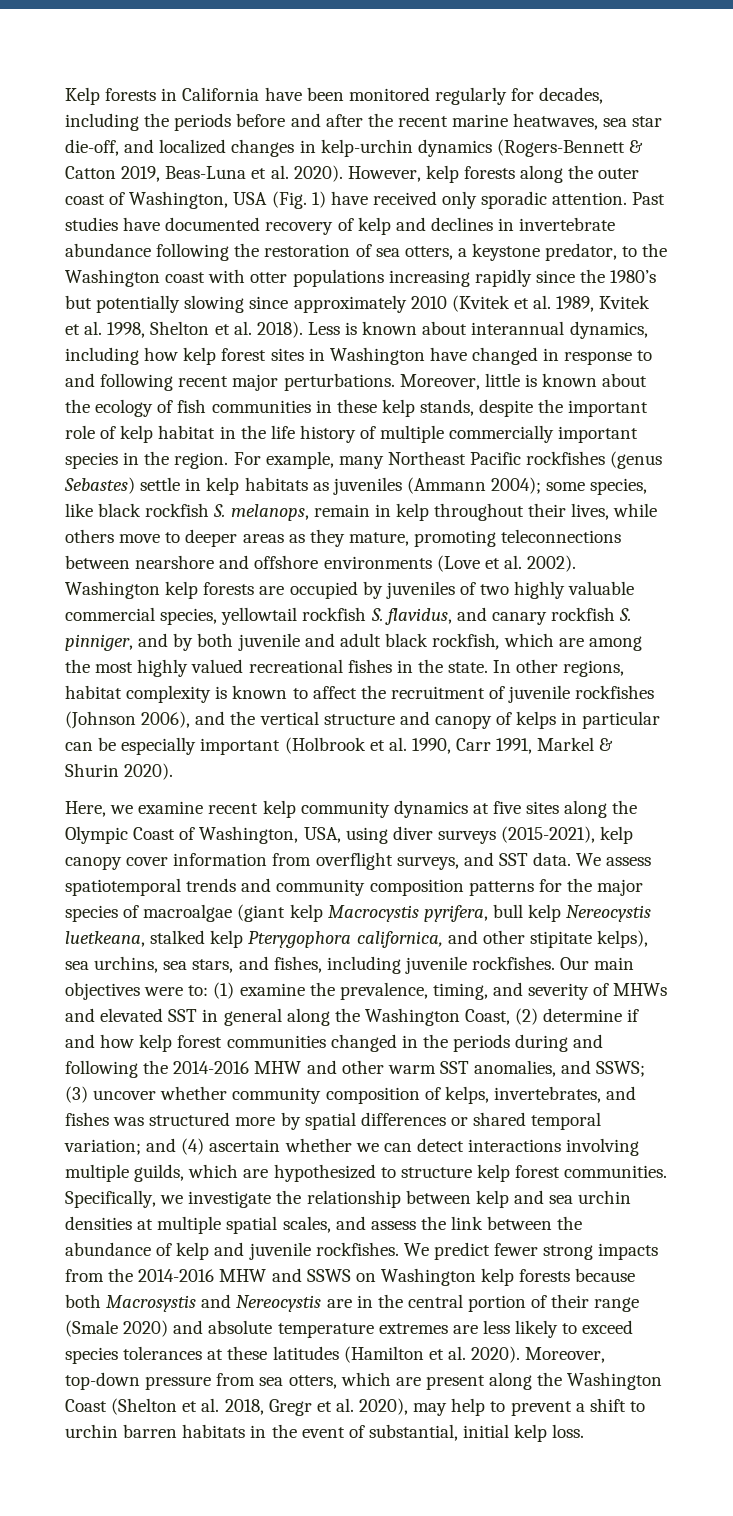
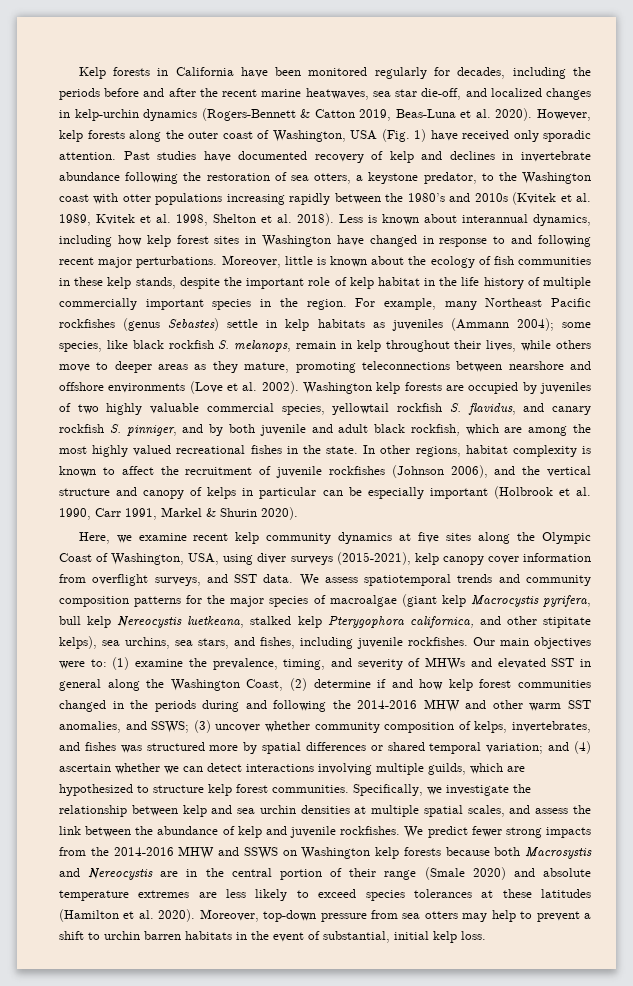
- Past studies have documented recovery of kelp and declines in invertebrate abundance following the restoration of sea otters, a keystone predator, to the Washington coast with otter populations increasing rapidly since the 1980’s but potentially slowing since approximately 2010 (Kvitek et al. 1989, Kvitek et al. 1998, Shelton et al. 2018).
+ Past studies have documented recovery of kelp and declines in invertebrate abundance following the restoration of sea otters, a keystone predator, to the Washington coast with otter populations increasing rapidly between the 1980’s and 2010s (Kvitek et al. 1989, Kvitek et al. 1998, Shelton et al. 2018).
- Moreover, top-down pressure from sea otters, which are present along the Washington Coast (Shelton et al. 2018, Gregr et al. 2020), may help to prevent a shift to urchin barren habitats in the event of substantial, initial kelp loss.
+ Moreover, top-down pressure from sea otters may help to prevent a shift to urchin barren habitats in the event of substantial, initial kelp loss.

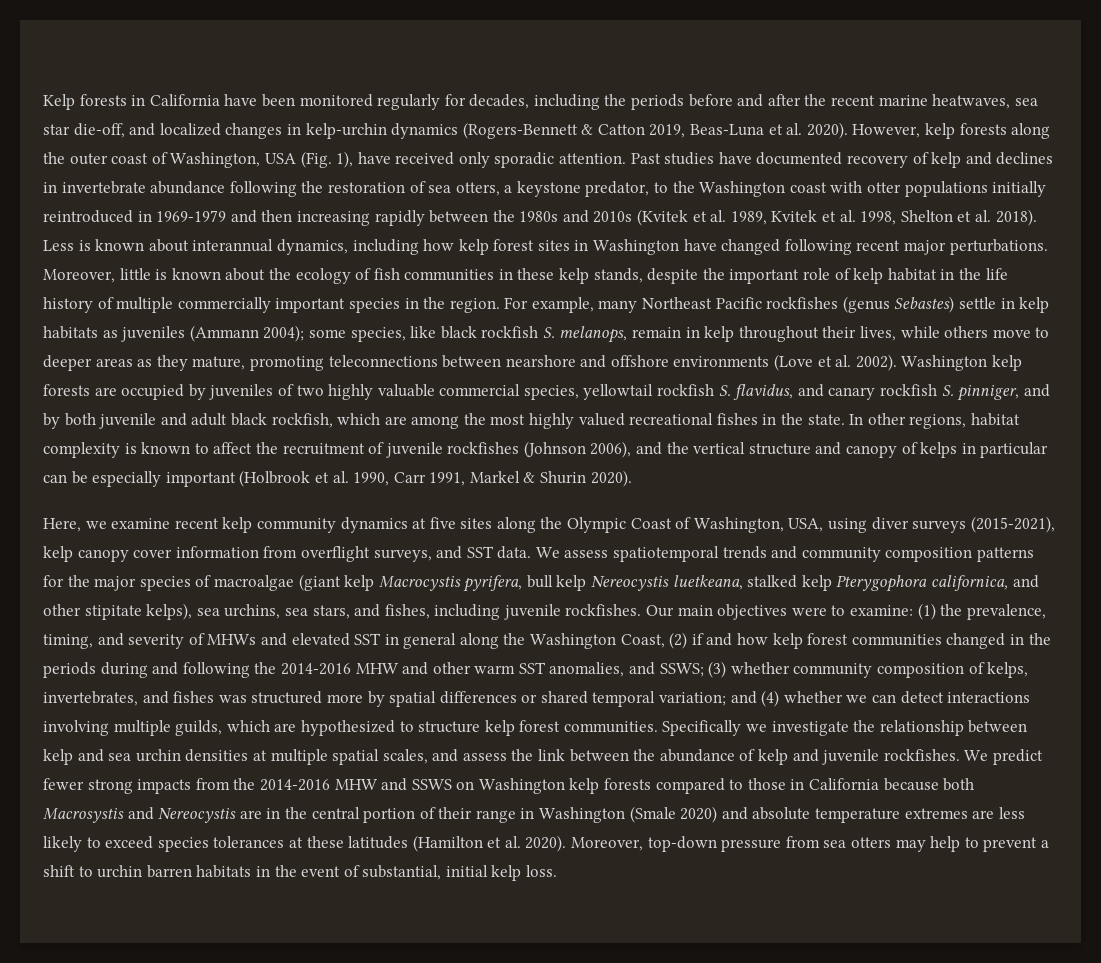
- However, kelp forests along the outer coast of Washington, USA (Fig. 1) have received only sporadic attention.
+ However, kelp forests along the outer coast of Washington, USA (Fig. 1), have received only sporadic attention.
- Past studies have documented recovery of kelp and declines in invertebrate abundance following the restoration of sea otters, a keystone predator, to the Washington coast with otter populations increasing rapidly between the 1980’s and 2010s (Kvitek et al. 1989, Kvitek et al. 1998, Shelton et al. 2018).
+ Past studies have documented recovery of kelp and declines in invertebrate abundance following the restoration of sea otters, a keystone predator, to the Washington coast with otter populations initially reintroduced in 1969-1979 and then increasing rapidly between the 1980s and 2010s (Kvitek et al. 1989, Kvitek et al. 1998, Shelton et al. 2018).
- Less is known about interannual dynamics, including how kelp forest sites in Washington have changed in response to and following recent major perturbations.
+ Less is known about interannual dynamics, including how kelp forest sites in Washington have changed following recent major perturbations.
- Our main objectives were to: (1) examine the prevalence, timing, and severity of MHWs and elevated SST in general along the Washington Coast, (2) determine if and how kelp forest communities changed in the periods during and following the 2014-2016 MHW and other warm SST anomalies, and SSWS;
+ Our main objectives were to examine: (1) the prevalence, timing, and severity of MHWs and elevated SST in general along the Washington Coast, (2) if and how kelp forest communities changed in the periods during and following the 2014-2016 MHW and other warm SST anomalies, and SSWS;
- (3) uncover whether community composition of kelps, invertebrates, and fishes was structured more by spatial differences or shared temporal variation;
+ (3) whether community composition of kelps, invertebrates, and fishes was structured more by spatial differences or shared temporal variation;
- and (4) ascertain whether we can detect interactions involving multiple guilds, which are hypothesized to structure kelp forest communities.
+ and (4) whether we can detect interactions involving multiple guilds, which are hypothesized to structure kelp forest communities.
- Specifically, we investigate the relationship between kelp and sea urchin densities at multiple spatial scales, and assess the link between the abundance of kelp and juvenile rockfishes.
+ Specifically we investigate the relationship between kelp and sea urchin densities at multiple spatial scales, and assess the link between the abundance of kelp and juvenile rockfishes.
- We predict fewer strong impacts from the 2014-2016 MHW and SSWS on Washington kelp forests because both Macrosystis and Nereocystis are in the central portion of their range (Smale 2020) and absolute temperature extremes are less likely to exceed species tolerances at these latitudes (Hamilton et al. 2020).
+ We predict fewer strong impacts from the 2014-2016 MHW and SSWS on Washington kelp forests compared to those in California because both Macrosystis and Nereocystis are in the central portion of their range in Washington (Smale 2020) and absolute temperature extremes are less likely to exceed species tolerances at these latitudes (Hamilton et al. 2020).

